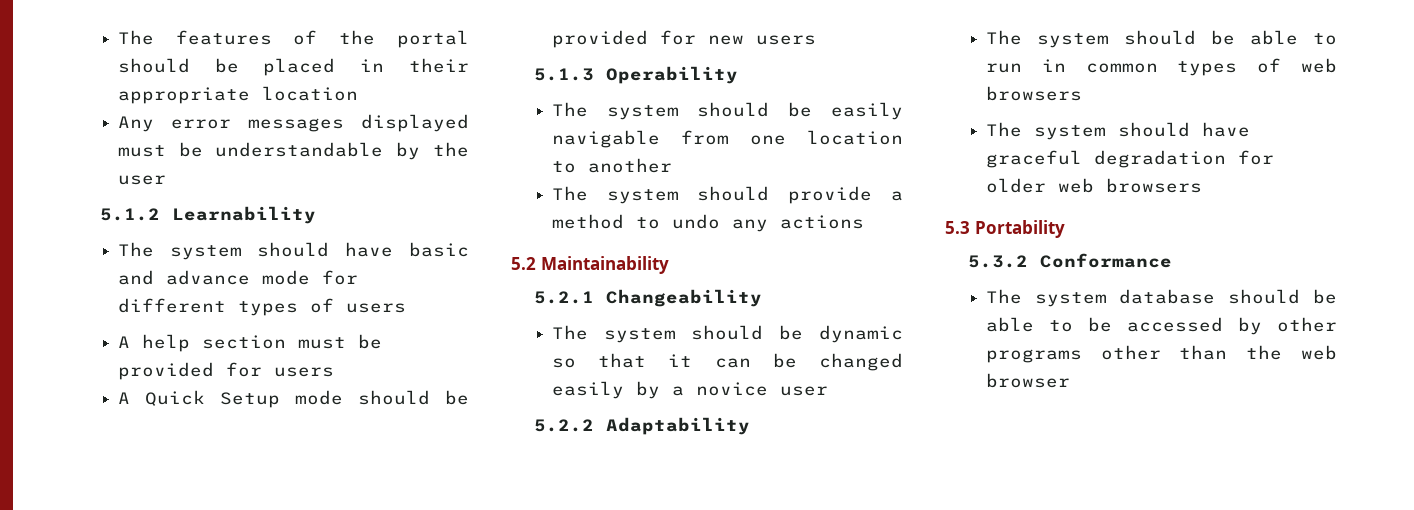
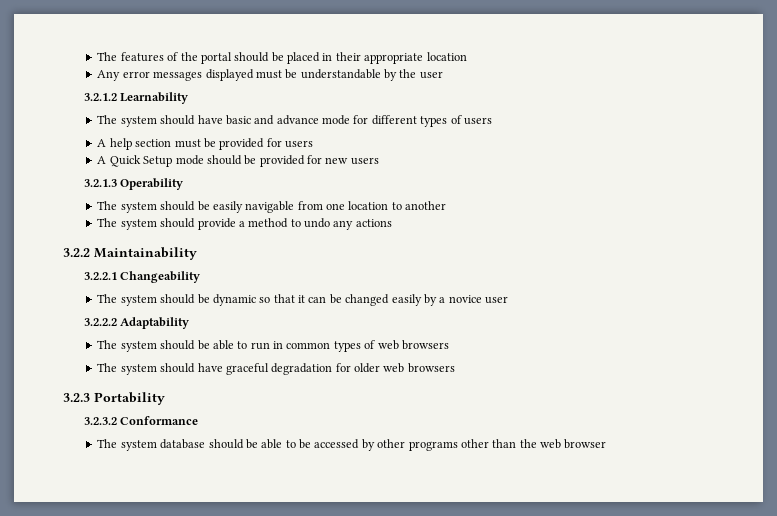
- 5.1.2 Learnability
+ 3.2.1.2 Learnability
- 5.1.3 Operability
+ 3.2.1.3 Operability
- 5.2 Maintainability
+ 3.2.2 Maintainability
- 5.2.1 Changeability
+ 3.2.2.1 Changeability
- 5.2.2 Adaptability
+ 3.2.2.2 Adaptability
- 5.3 Portability
+ 3.2.3 Portability
- 5.3.2 Conformance
+ 3.2.3.2 Conformance

